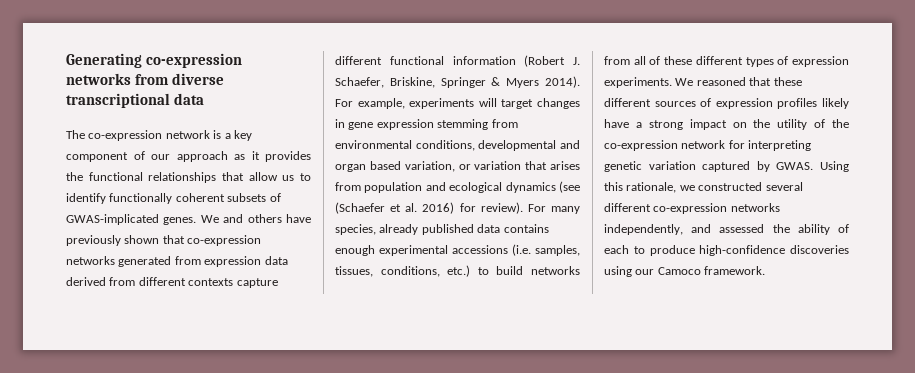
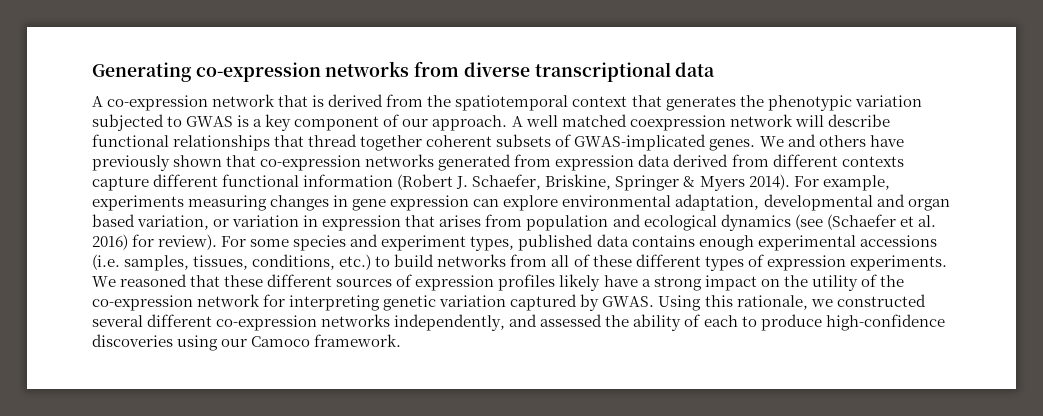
- The co-expression network is a key component of our approach as it provides the functional relationships that allow us to identify functionally coherent subsets of GWAS-implicated genes.
+ A co-expression network that is derived from the spatiotemporal context that generates the phenotypic variation subjected to GWAS is a key component of our approach. A well matched coexpression network will describe functional relationships that thread together coherent subsets of GWAS-implicated genes.
- For example, experiments will target changes in gene expression stemming from environmental conditions, developmental and organ based variation, or variation that arises from population and ecological dynamics (see (Schaefer et al. 2016) for review).
+ For example, experiments measuring changes in gene expression can explore environmental adaptation, developmental and organ based variation, or variation in expression that arises from population and ecological dynamics (see (Schaefer et al. 2016) for review).
- For many species, already published data contains enough experimental accessions (i.e. samples, tissues, conditions, etc.) to build networks from all of these different types of expression experiments.
+ For some species and experiment types, published data contains enough experimental accessions (i.e. samples, tissues, conditions, etc.) to build networks from all of these different types of expression experiments.

